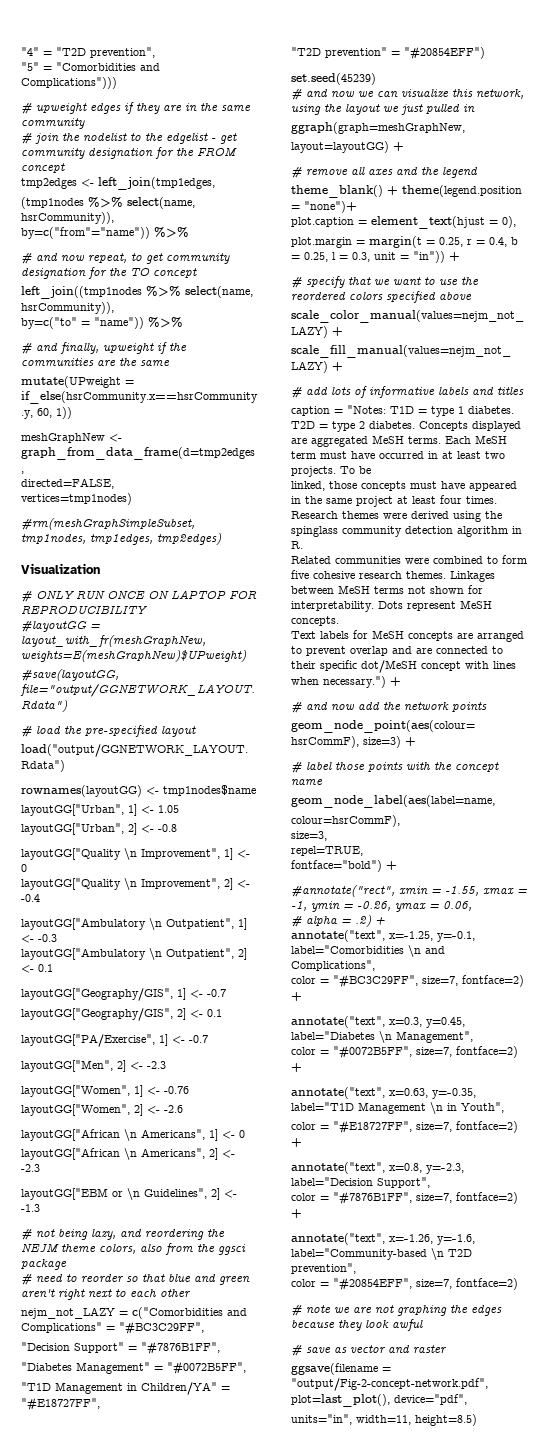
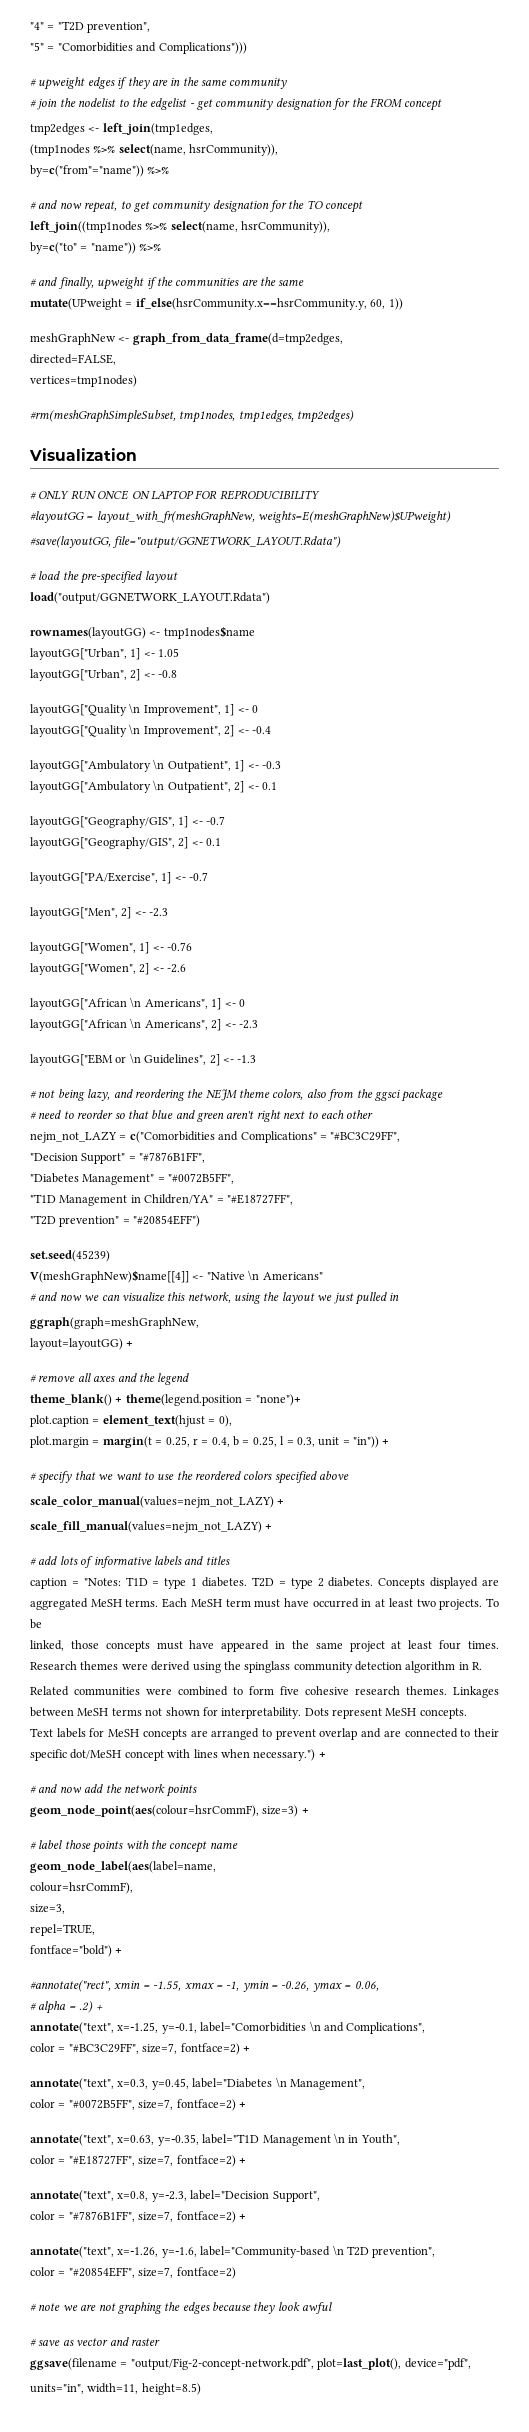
+ V(meshGraphNew)$name[[4]] <- "Native \n Americans"

